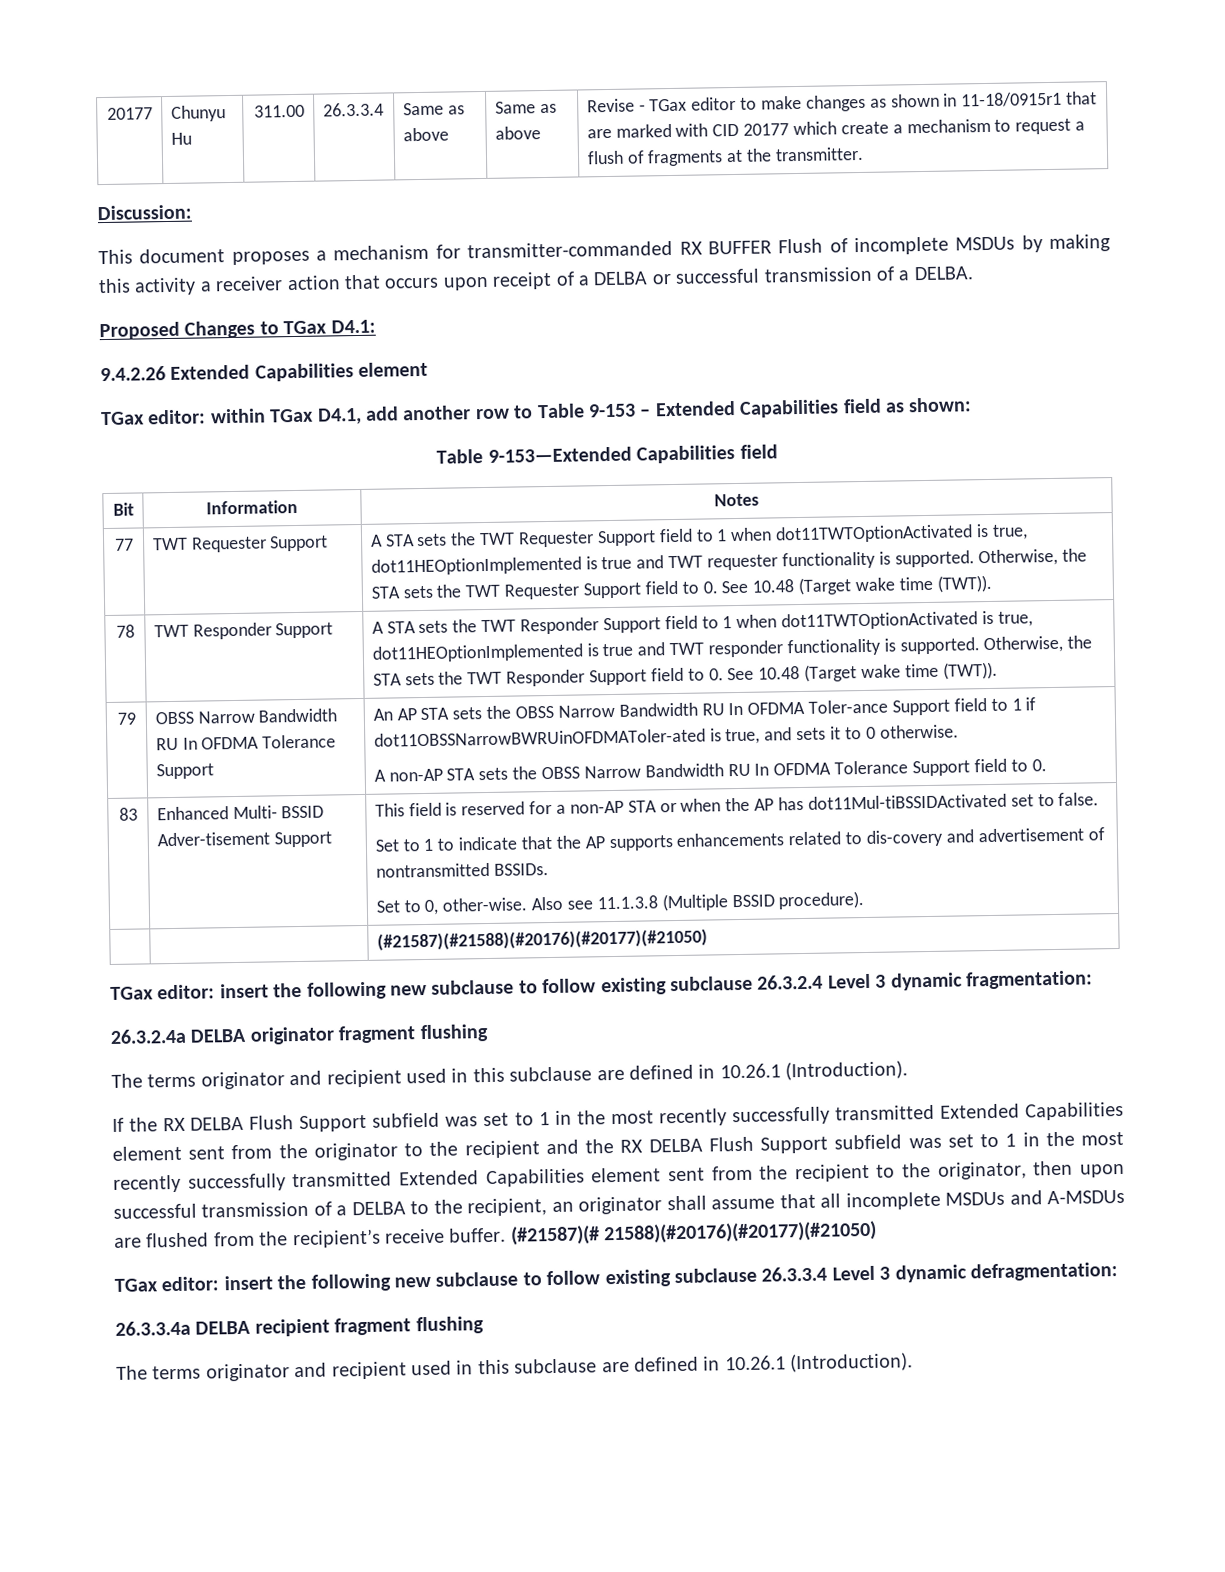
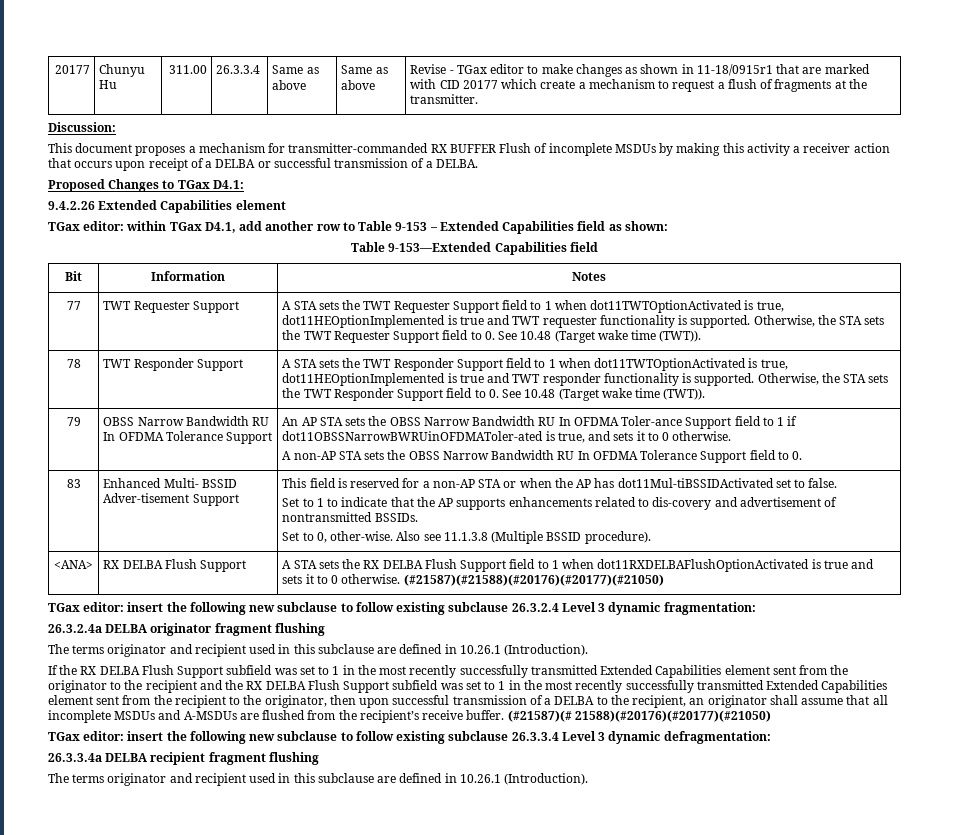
- | | (#21587)(#21588)(#20176)(#20177)(#21050)
+ <ANA> | RX DELBA Flush Support | A STA sets the RX DELBA Flush Support field to 1 when dot11RXDELBAFlushOptionActivated is true and sets it to 0 otherwise. (#21587)(#21588)(#20176)(#20177)(#21050)

